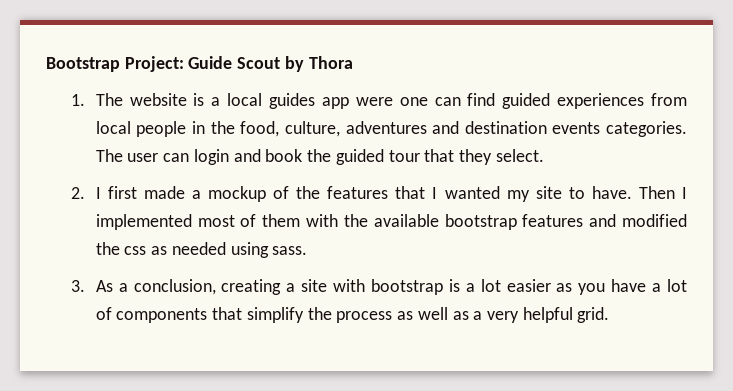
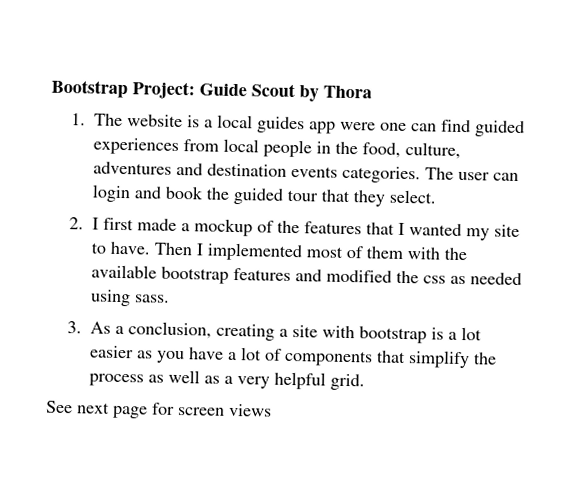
+ See next page for screen views

